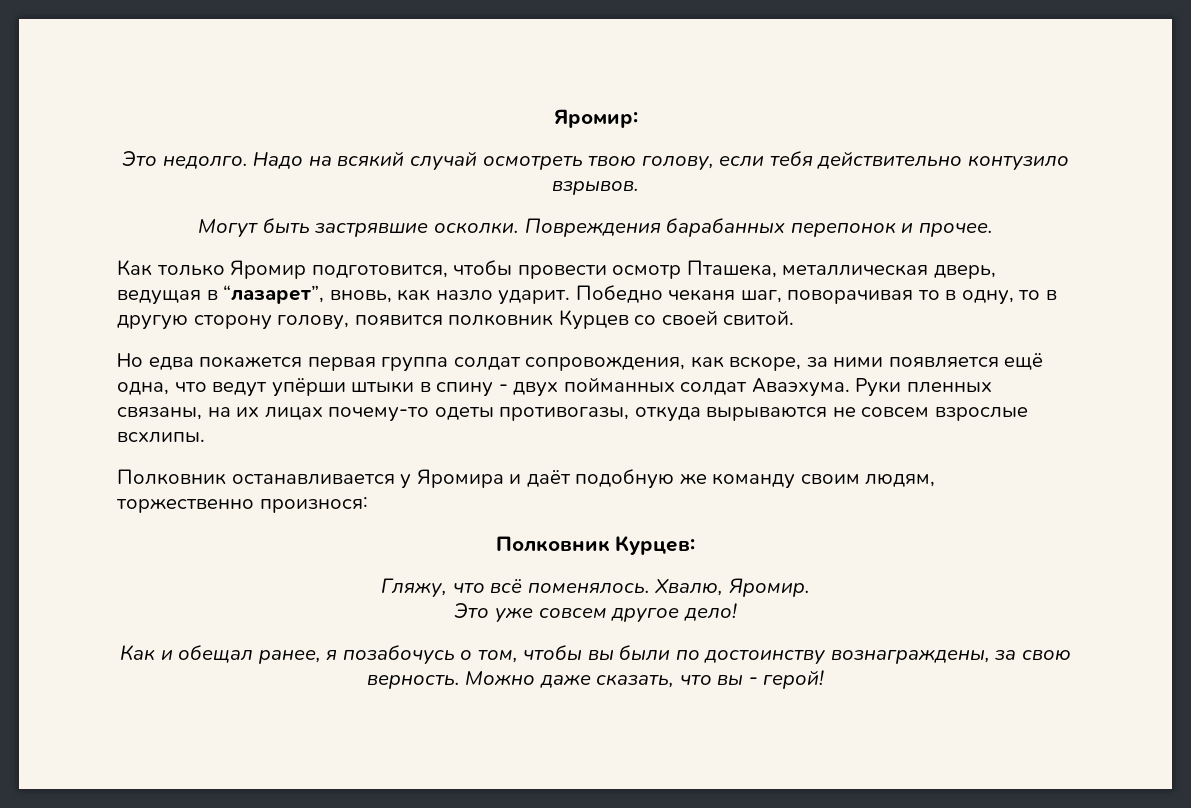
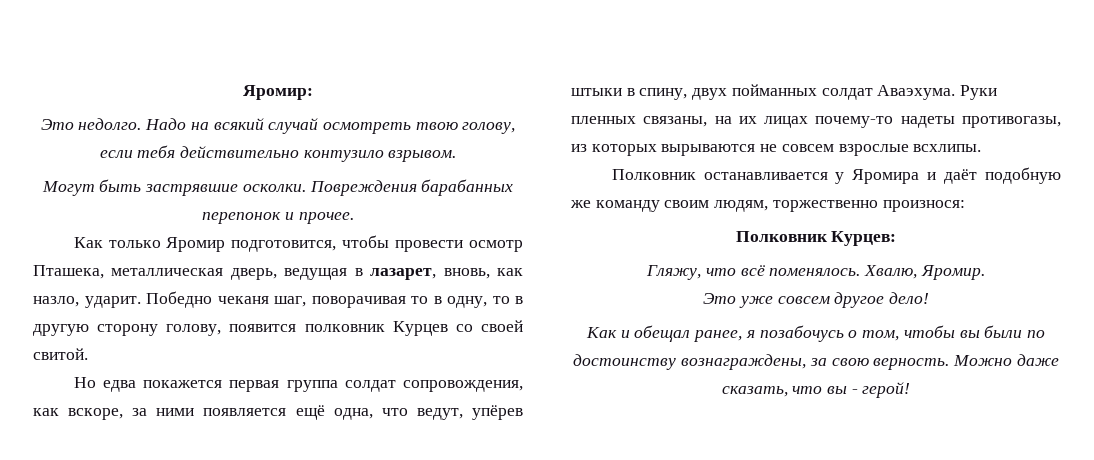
- Надо на всякий случай осмотреть твою голову, если тебя действительно контузило взрывов.
+ Надо на всякий случай осмотреть твою голову, если тебя действительно контузило взрывом.
- Как только Яромир подготовится, чтобы провести осмотр Пташека, металлическая дверь, ведущая в “лазарет”, вновь, как назло ударит.
+ Как только Яромир подготовится, чтобы провести осмотр Пташека, металлическая дверь, ведущая в лазарет, вновь, как назло, ударит.
- Но едва покажется первая группа солдат сопровождения, как вскоре, за ними появляется ещё одна, что ведут упёрши штыки в спину - двух пойманных солдат Аваэхума.
+ Но едва покажется первая группа солдат сопровождения, как вскоре, за ними появляется ещё одна, что ведут, упёрев штыки в спину, двух пойманных солдат Аваэхума.
- Руки пленных связаны, на их лицах почему-то одеты противогазы, откуда вырываются не совсем взрослые всхлипы.
+ Руки пленных связаны, на их лицах почему-то надеты противогазы, из которых вырываются не совсем взрослые всхлипы.

